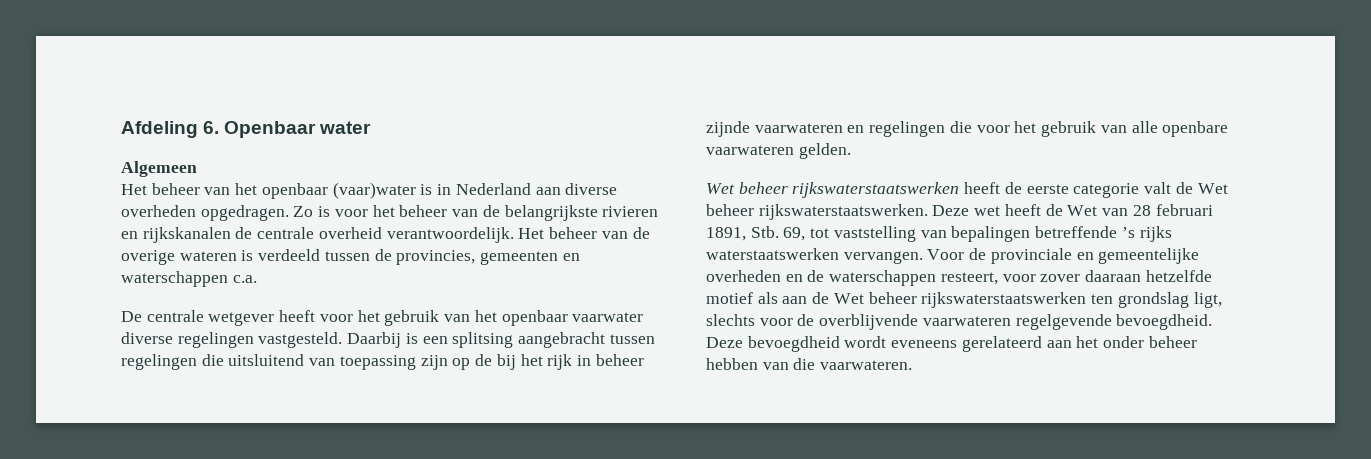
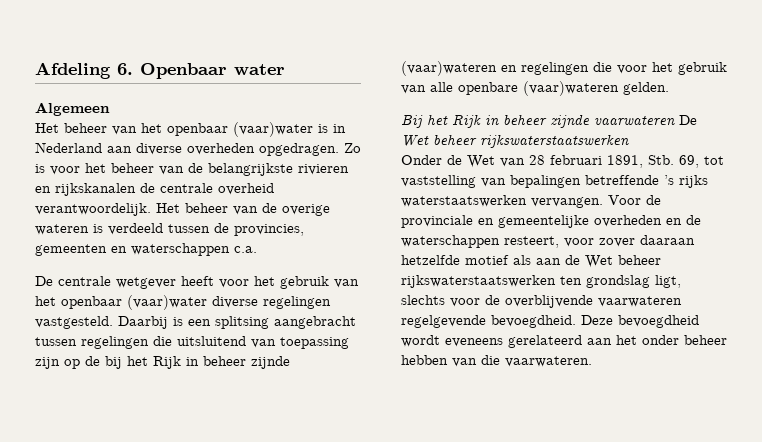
- De centrale wetgever heeft voor het gebruik van het openbaar vaarwater diverse regelingen vastgesteld.
+ De centrale wetgever heeft voor het gebruik van het openbaar (vaar)water diverse regelingen vastgesteld.
- Daarbij is een splitsing aangebracht tussen regelingen die uitsluitend van toepassing zijn op de bij het rijk in beheer zijnde vaarwateren en regelingen die voor het gebruik van alle openbare vaarwateren gelden.
+ Daarbij is een splitsing aangebracht tussen regelingen die uitsluitend van toepassing zijn op de bij het Rijk in beheer zijnde (vaar)wateren en regelingen die voor het gebruik van alle openbare (vaar)wateren gelden.
- Wet beheer rijkswaterstaatswerken heeft de eerste categorie valt de Wet beheer rijkswaterstaatswerken. Deze wet heeft de Wet van 28 februari 1891, Stb. 69, tot vaststelling van bepalingen betreffende ’s rijks waterstaatswerken vervangen.
+ Bij het Rijk in beheer zijnde vaarwateren De Wet beheer rijkswaterstaatswerken
+ Onder de Wet van 28 februari 1891, Stb. 69, tot vaststelling van bepalingen betreffende ’s rijks waterstaatswerken vervangen.

